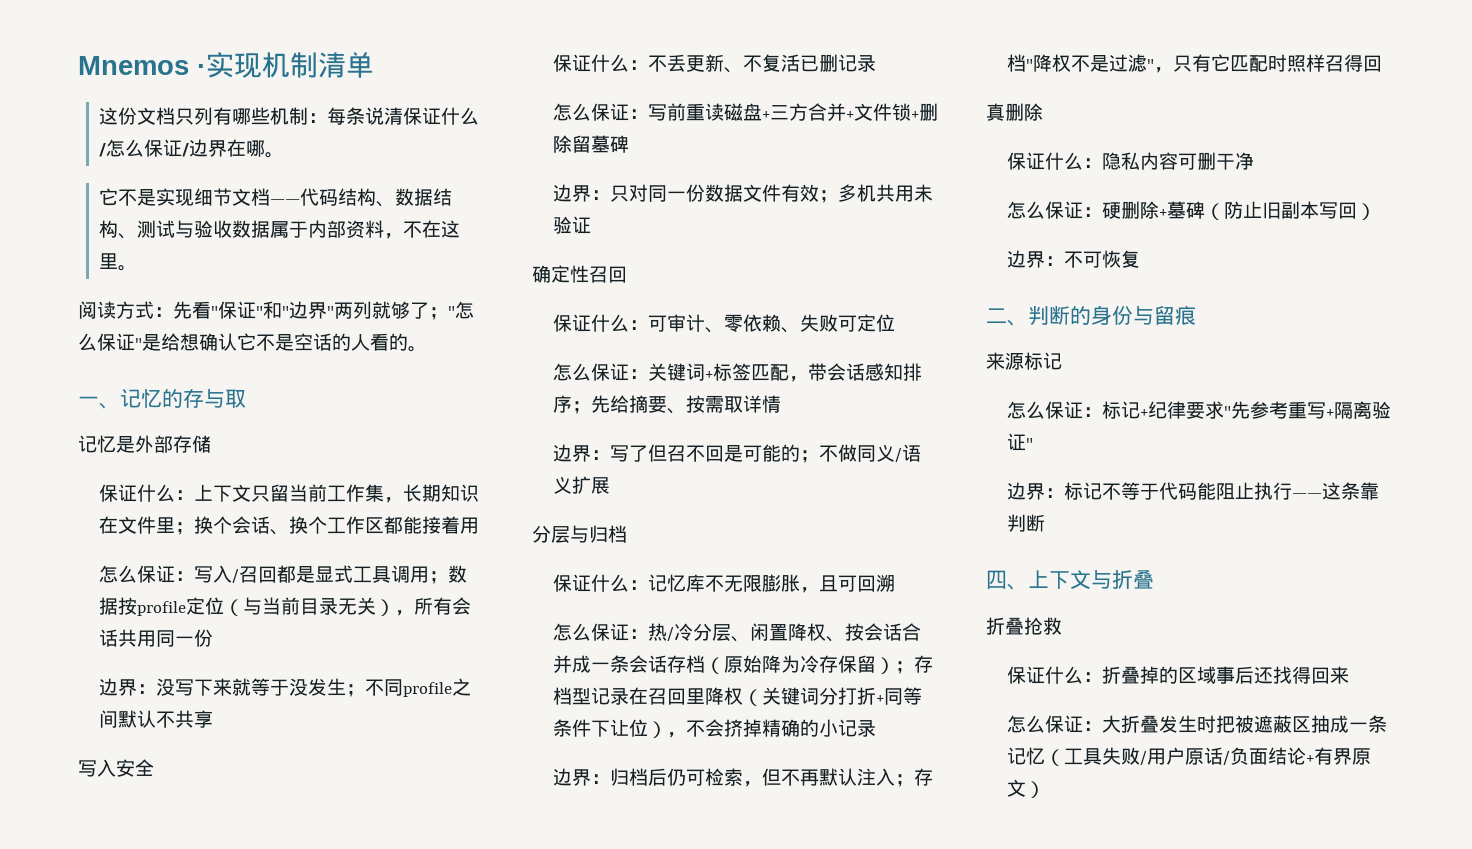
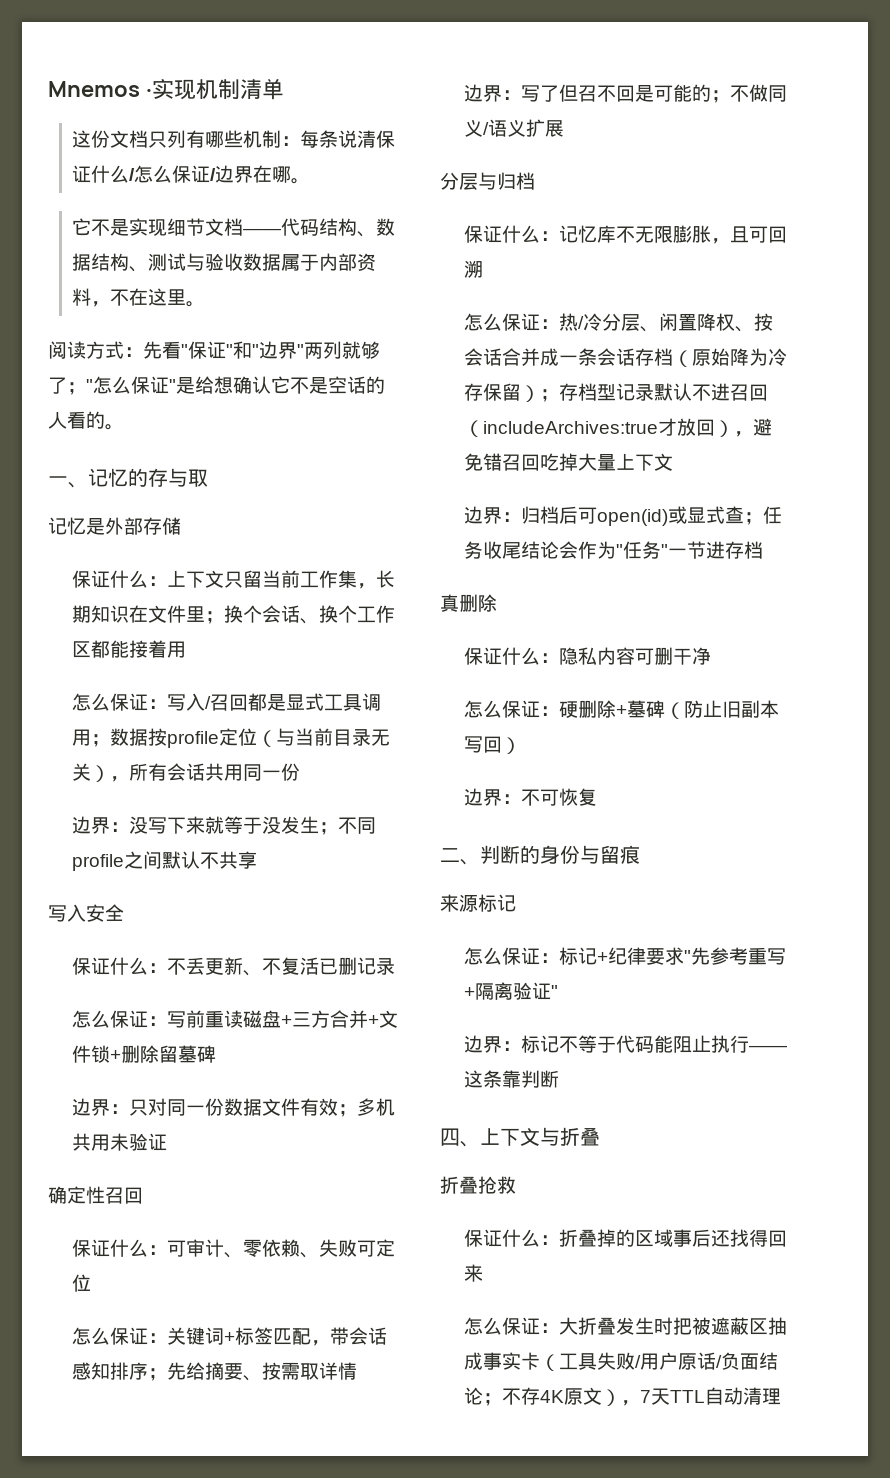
- 怎么保证：热/冷分层、闲置降权、按会话合并成一条会话存档（原始降为冷存保留）；存档型记录在召回里降权（关键词分打折+同等条件下让位），不会挤掉精确的小记录
- 边界：归档后仍可检索，但不再默认注入；存档"降权不是过滤"，只有它匹配时照样召得回
+ 怎么保证：热/冷分层、闲置降权、按会话合并成一条会话存档（原始降为冷存保留）；存档型记录默认不进召回（includeArchives:true才放回），避免错召回吃掉大量上下文
+ 边界：归档后可open(id)或显式查；任务收尾结论会作为"任务"一节进存档
- 怎么保证：大折叠发生时把被遮蔽区抽成一条记忆（工具失败/用户原话/负面结论+有界原文）
+ 怎么保证：大折叠发生时把被遮蔽区抽成事实卡（工具失败/用户原话/负面结论；不存4K原文），7天TTL自动清理

